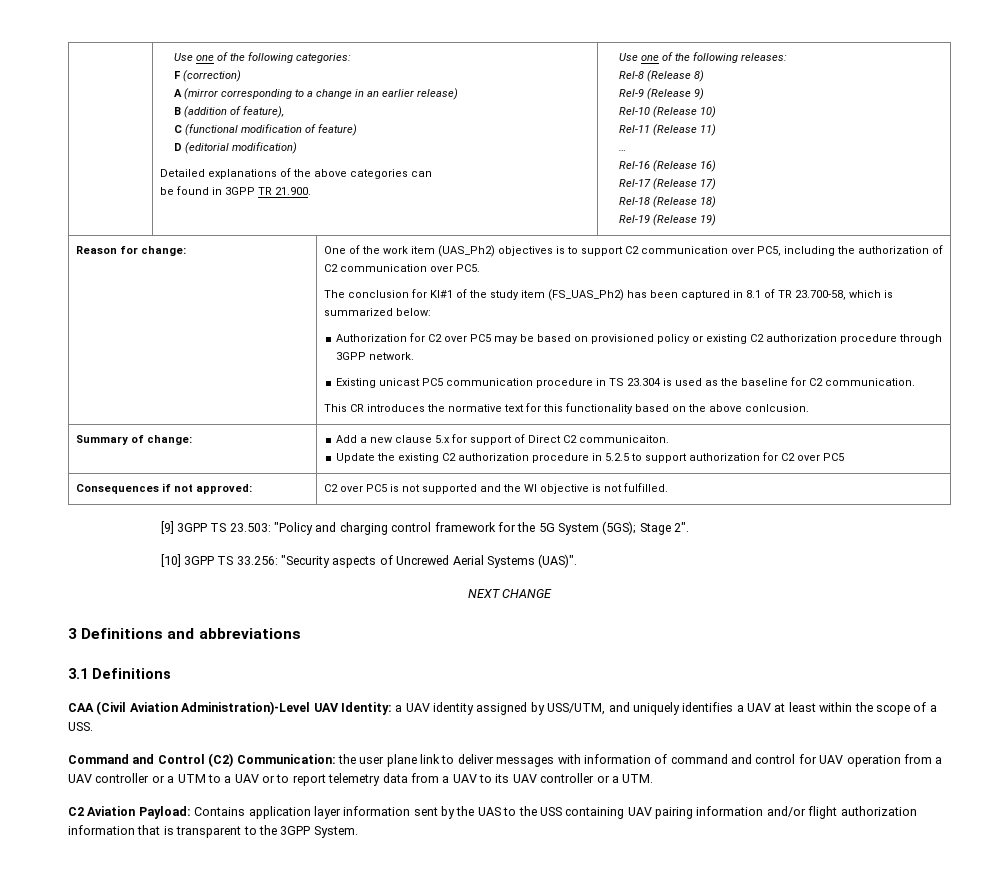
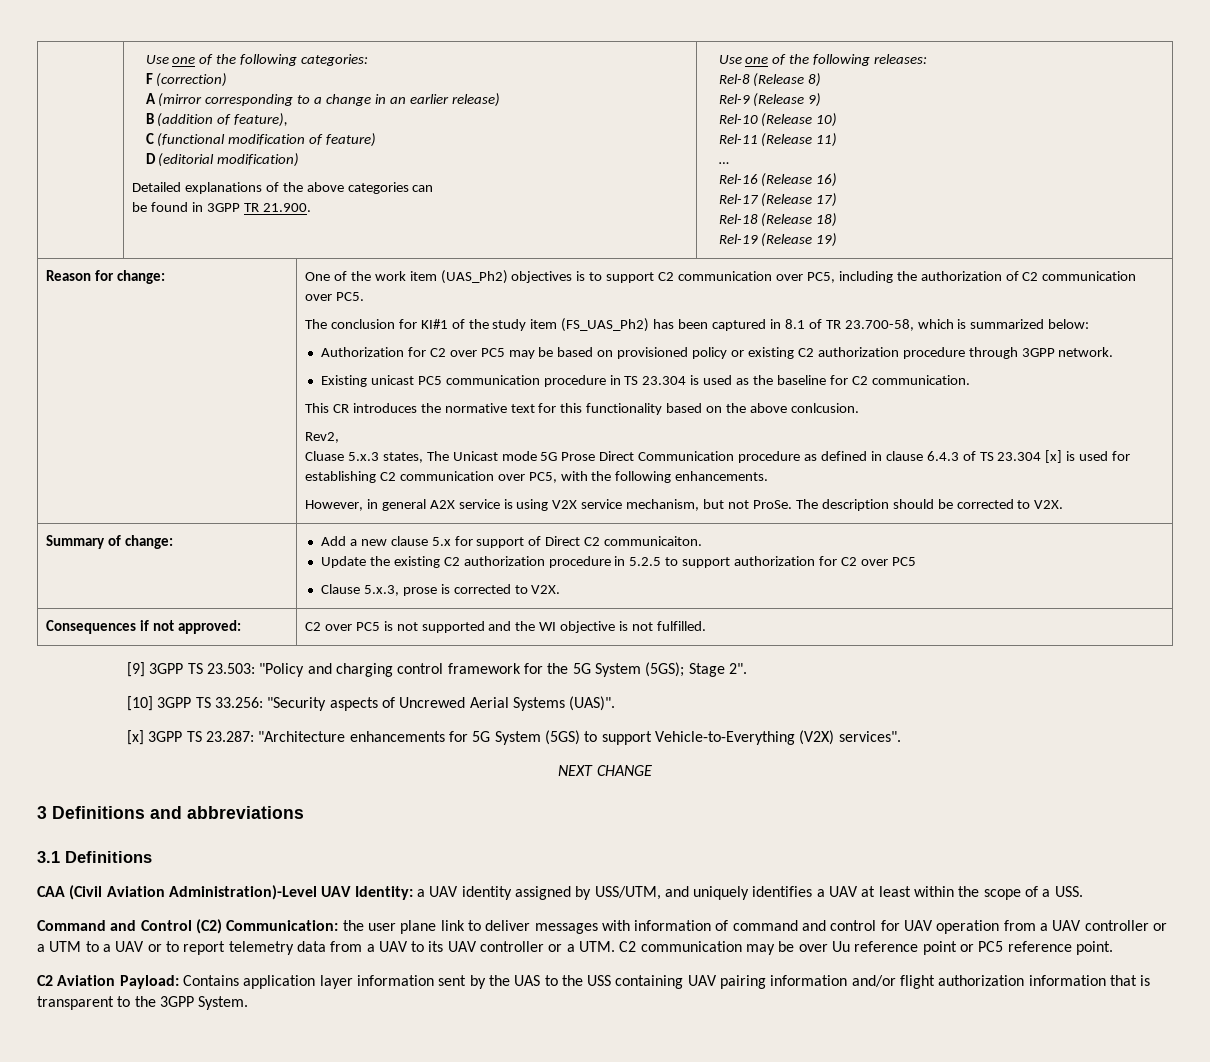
+ Rev2,
+ Cluase 5.x.3 states, The Unicast mode 5G Prose Direct Communication procedure as defined in clause 6.4.3 of TS 23.304 [x] is used for establishing C2 communication over PC5, with the following enhancements.
+ However, in general A2X service is using V2X service mechanism, but not ProSe. The description should be corrected to V2X.
  Summary of change: | Add a new clause 5.x for support of Direct C2 communicaiton.
  Update the existing C2 authorization procedure in 5.2.5 to support authorization for C2 over PC5
+ Clause 5.x.3, prose is corrected to V2X.
+ [x] 3GPP TS 23.287: "Architecture enhancements for 5G System (5GS) to support Vehicle-to-Everything (V2X) services".
- Command and Control (C2) Communication: the user plane link to deliver messages with information of command and control for UAV operation from a UAV controller or a UTM to a UAV or to report telemetry data from a UAV to its UAV controller or a UTM.
+ Command and Control (C2) Communication: the user plane link to deliver messages with information of command and control for UAV operation from a UAV controller or a UTM to a UAV or to report telemetry data from a UAV to its UAV controller or a UTM. C2 communication may be over Uu reference point or PC5 reference point.

